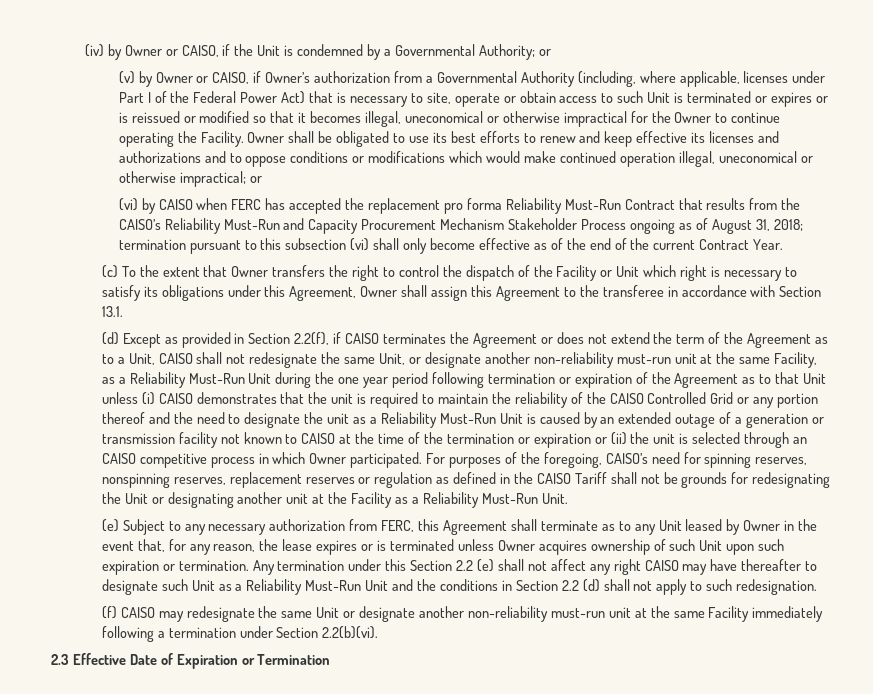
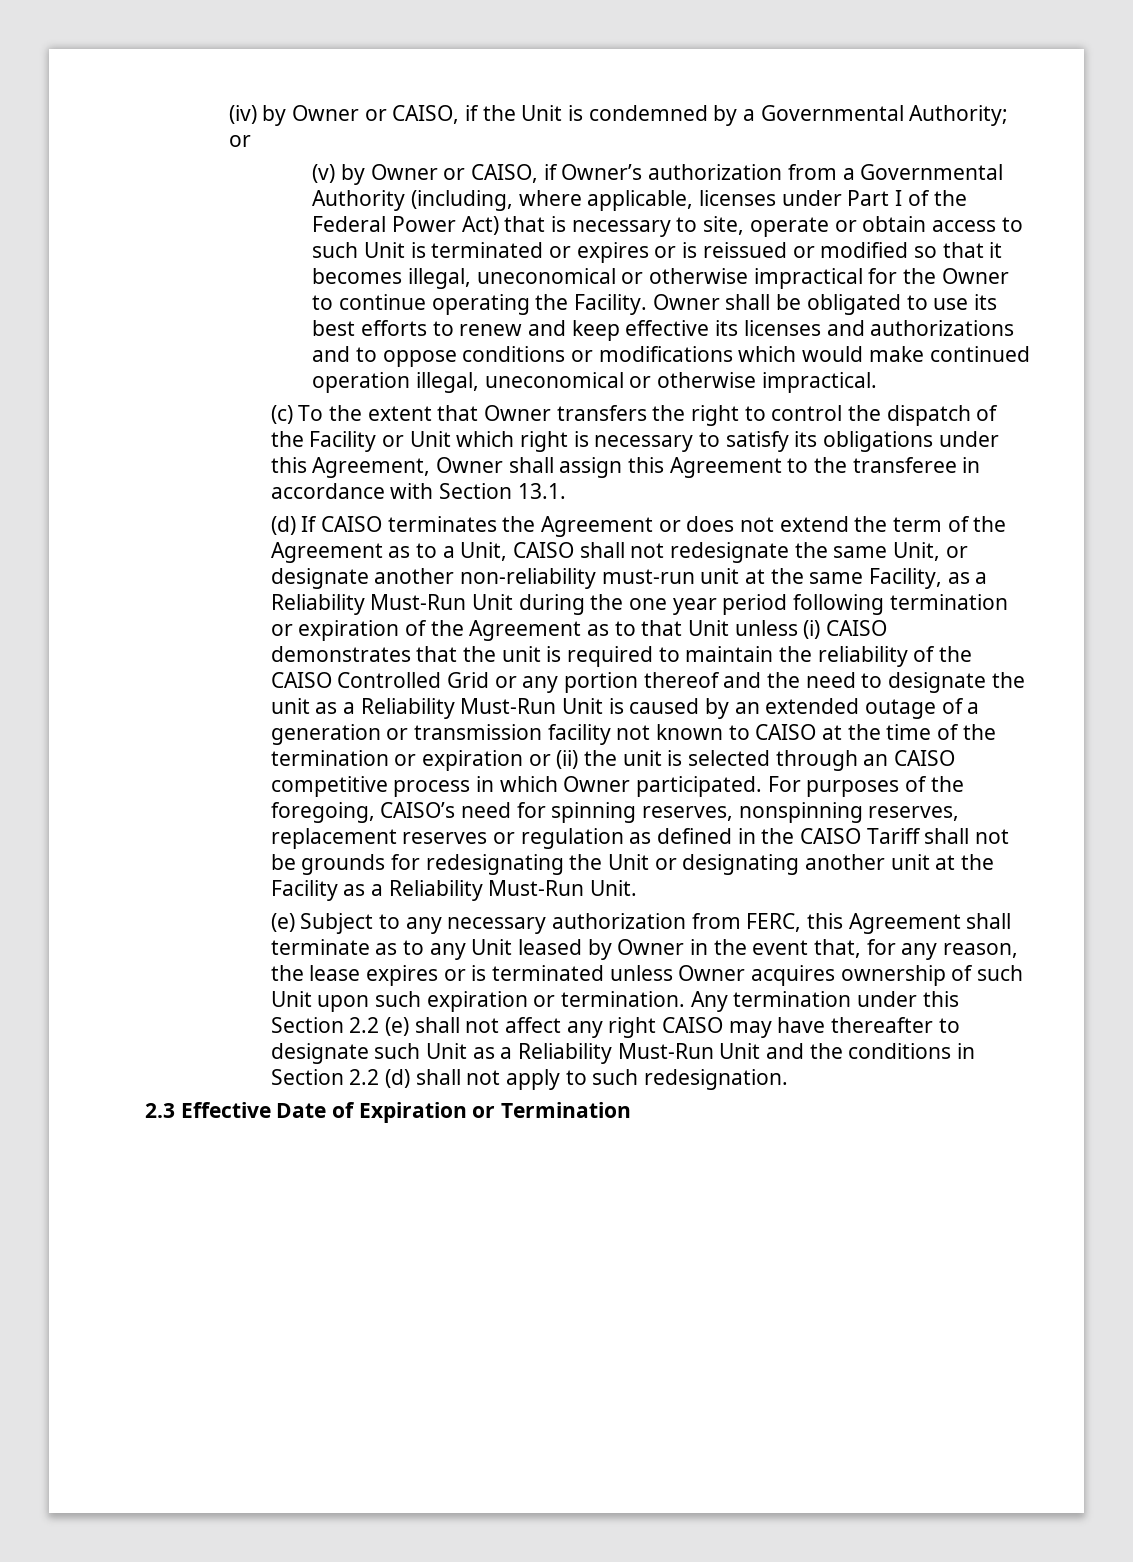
- Owner shall be obligated to use its best efforts to renew and keep effective its licenses and authorizations and to oppose conditions or modifications which would make continued operation illegal, uneconomical or otherwise impractical; or
- (vi) by CAISO when FERC has accepted the replacement pro forma Reliability Must-Run Contract that results from the CAISO’s Reliability Must-Run and Capacity Procurement Mechanism Stakeholder Process ongoing as of August 31, 2018; termination pursuant to this subsection (vi) shall only become effective as of the end of the current Contract Year.
+ Owner shall be obligated to use its best efforts to renew and keep effective its licenses and authorizations and to oppose conditions or modifications which would make continued operation illegal, uneconomical or otherwise impractical.
- (d) Except as provided in Section 2.2(f), if CAISO terminates the Agreement or does not extend the term of the Agreement as to a Unit, CAISO shall not redesignate the same Unit, or designate another non-reliability must-run unit at the same Facility, as a Reliability Must-Run Unit during the one year period following termination or expiration of the Agreement as to that Unit unless (i) CAISO demonstrates that the unit is required to maintain the reliability of the CAISO Controlled Grid or any portion thereof and the need to designate the unit as a Reliability Must-Run Unit is caused by an extended outage of a generation or transmission facility not known to CAISO at the time of the termination or expiration or (ii) the unit is selected through an CAISO competitive process in which Owner participated.
+ (d) If CAISO terminates the Agreement or does not extend the term of the Agreement as to a Unit, CAISO shall not redesignate the same Unit, or designate another non-reliability must-run unit at the same Facility, as a Reliability Must-Run Unit during the one year period following termination or expiration of the Agreement as to that Unit unless (i) CAISO demonstrates that the unit is required to maintain the reliability of the CAISO Controlled Grid or any portion thereof and the need to designate the unit as a Reliability Must-Run Unit is caused by an extended outage of a generation or transmission facility not known to CAISO at the time of the termination or expiration or (ii) the unit is selected through an CAISO competitive process in which Owner participated.
- (f) CAISO may redesignate the same Unit or designate another non-reliability must-run unit at the same Facility immediately following a termination under Section 2.2(b)(vi).

